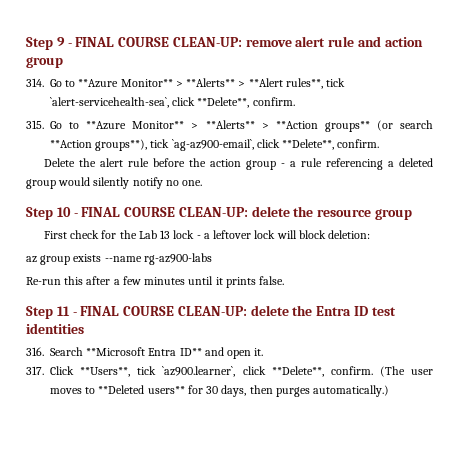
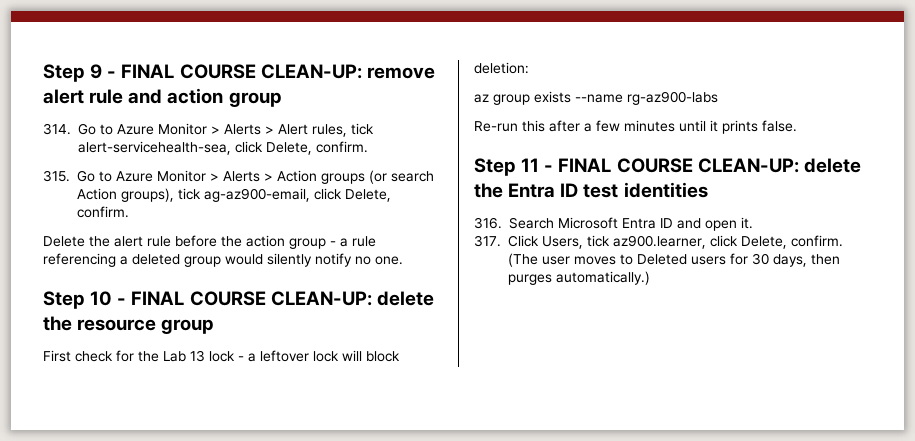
- 314. Go to **Azure Monitor** > **Alerts** > **Alert rules**, tick `alert-servicehealth-sea`, click **Delete**, confirm.
- 315. Go to **Azure Monitor** > **Alerts** > **Action groups** (or search **Action groups**), tick `ag-az900-email`, click **Delete**, confirm.
+ 314. Go to Azure Monitor > Alerts > Alert rules, tick alert-servicehealth-sea, click Delete, confirm.
+ 315. Go to Azure Monitor > Alerts > Action groups (or search Action groups), tick ag-az900-email, click Delete, confirm.
- 316. Search **Microsoft Entra ID** and open it.
+ 316. Search Microsoft Entra ID and open it.
- 317. Click **Users**, tick `az900.learner`, click **Delete**, confirm.
+ 317. Click Users, tick az900.learner, click Delete, confirm.
- (The user moves to **Deleted users** for 30 days, then purges automatically.)
+ (The user moves to Deleted users for 30 days, then purges automatically.)

